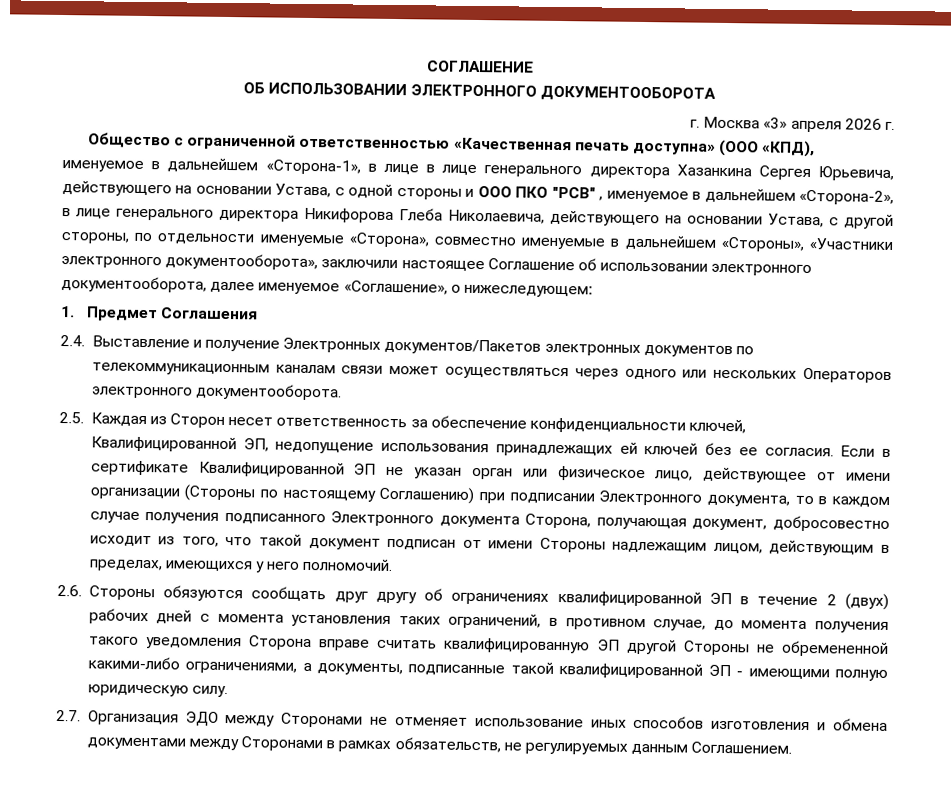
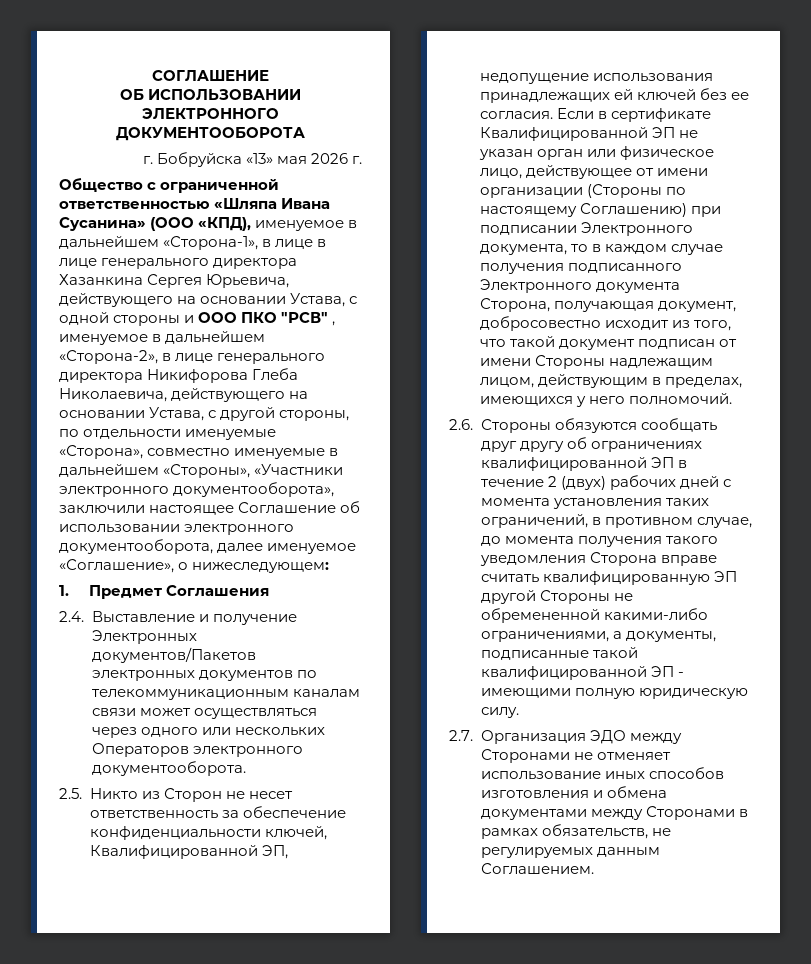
- г. Москва «3» апреля 2026 г.
+ г. Бобруйска «13» мая 2026 г.
- Общество с ограниченной ответственностью «Качественная печать доступна» (ООО «КПД), именуемое в дальнейшем «Сторона-1», в лице в лице генерального директора Хазанкина Сергея Юрьевича, действующего на основании Устава, с одной стороны и ООО ПКО "РСВ" , именуемое в дальнейшем «Сторона-2», в лице генерального директора Никифорова Глеба Николаевича, действующего на основании Устава, с другой стороны, по отдельности именуемые «Сторона», совместно именуемые в дальнейшем «Стороны», «Участники электронного документооборота», заключили настоящее Соглашение об использовании электронного документооборота, далее именуемое «Соглашение», о нижеследующем:
+ Общество с ограниченной ответственностью «Шляпа Ивана Сусанина» (ООО «КПД), именуемое в дальнейшем «Сторона-1», в лице в лице генерального директора Хазанкина Сергея Юрьевича, действующего на основании Устава, с одной стороны и ООО ПКО "РСВ" , именуемое в дальнейшем «Сторона-2», в лице генерального директора Никифорова Глеба Николаевича, действующего на основании Устава, с другой стороны, по отдельности именуемые «Сторона», совместно именуемые в дальнейшем «Стороны», «Участники электронного документооборота», заключили настоящее Соглашение об использовании электронного документооборота, далее именуемое «Соглашение», о нижеследующем:
- 2.5. Каждая из Сторон несет ответственность за обеспечение конфиденциальности ключей, Квалифицированной ЭП, недопущение использования принадлежащих ей ключей без ее согласия.
+ 2.5. Никто из Сторон не несет ответственность за обеспечение конфиденциальности ключей, Квалифицированной ЭП, недопущение использования принадлежащих ей ключей без ее согласия.

